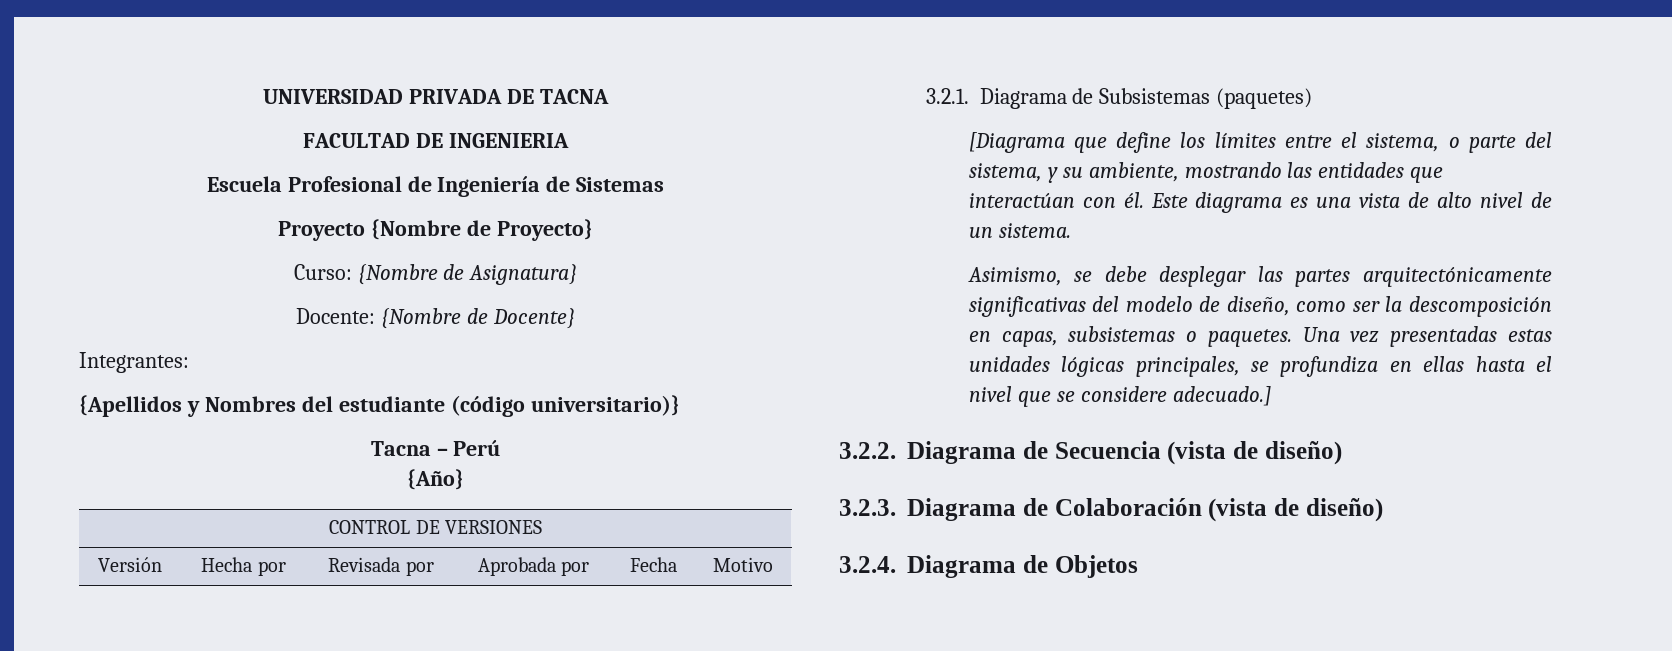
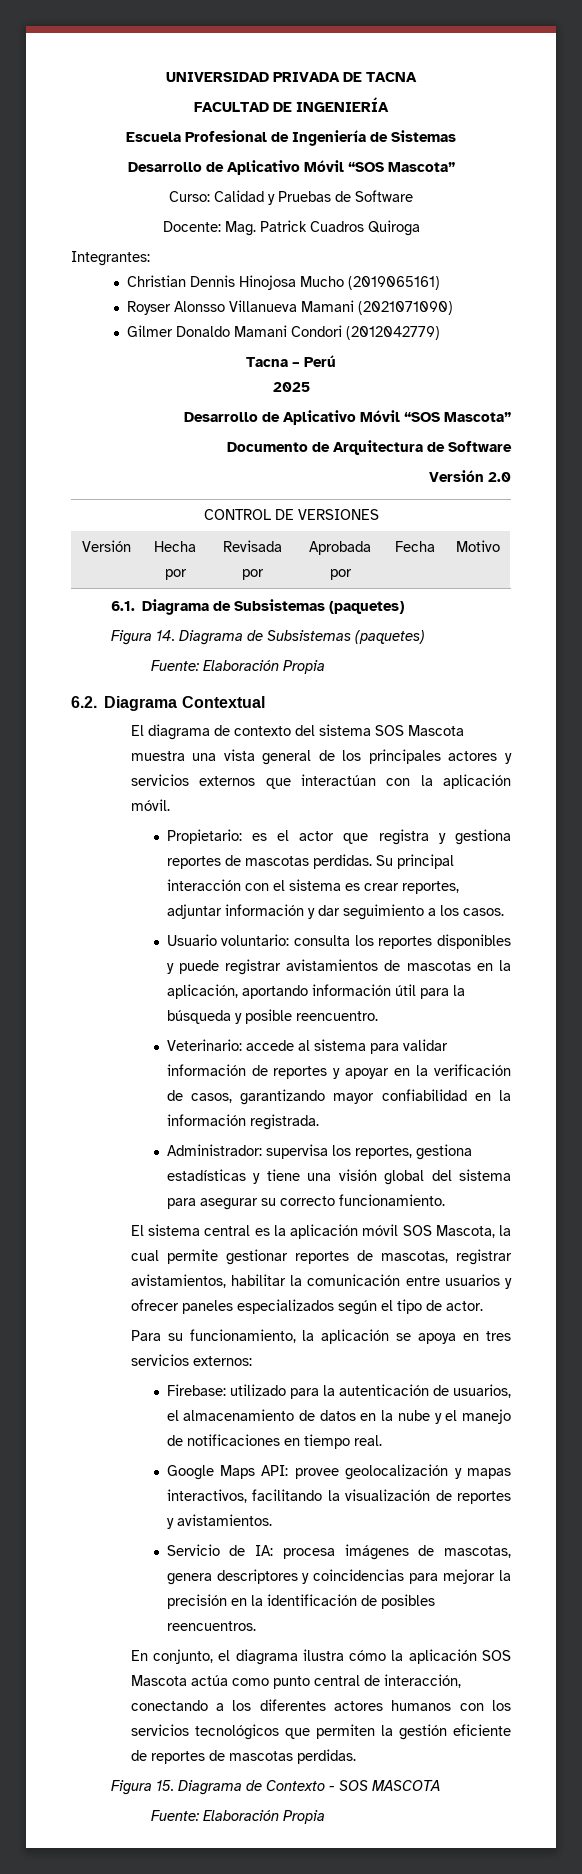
- FACULTAD DE INGENIERIA
+ FACULTAD DE INGENIERÍA
  Escuela Profesional de Ingeniería de Sistemas
- Proyecto {Nombre de Proyecto}
- Curso: {Nombre de Asignatura}
- Docente: {Nombre de Docente}
+ Desarrollo de Aplicativo Móvil “SOS Mascota”
+ Curso: Calidad y Pruebas de Software
+ Docente: Mag. Patrick Cuadros Quiroga
  Integrantes:
- {Apellidos y Nombres del estudiante (código universitario)}
+ Christian Dennis Hinojosa Mucho (2019065161)
+ Royser Alonsso Villanueva Mamani (2021071090)
+ Gilmer Donaldo Mamani Condori (2012042779)
  Tacna – Perú
- {Año}
+ 2025
+ Desarrollo de Aplicativo Móvil “SOS Mascota”
+ Documento de Arquitectura de Software
+ Versión 2.0
- 3.2.1. Diagrama de Subsistemas (paquetes)
- [Diagrama que define los límites entre el sistema, o parte del sistema, y su ambiente, mostrando las entidades que interactúan con él. Este diagrama es una vista de alto nivel de un sistema.
- Asimismo, se debe desplegar las partes arquitectónicamente significativas del modelo de diseño, como ser la descomposición en capas, subsistemas o paquetes. Una vez presentadas estas unidades lógicas principales, se profundiza en ellas hasta el nivel que se considere adecuado.]
- 3.2.2. Diagrama de Secuencia (vista de diseño)
- 3.2.3. Diagrama de Colaboración (vista de diseño)
- 3.2.4. Diagrama de Objetos
+ 6.1. Diagrama de Subsistemas (paquetes)
+ Figura 14. Diagrama de Subsistemas (paquetes)
+ Fuente: Elaboración Propia
+ 6.2. Diagrama Contextual
+ El diagrama de contexto del sistema SOS Mascota muestra una vista general de los principales actores y servicios externos que interactúan con la aplicación móvil.
+ Propietario: es el actor que registra y gestiona reportes de mascotas perdidas. Su principal interacción con el sistema es crear reportes, adjuntar información y dar seguimiento a los casos.
+ Usuario voluntario: consulta los reportes disponibles y puede registrar avistamientos de mascotas en la aplicación, aportando información útil para la búsqueda y posible reencuentro.
+ Veterinario: accede al sistema para validar información de reportes y apoyar en la verificación de casos, garantizando mayor confiabilidad en la información registrada.
+ Administrador: supervisa los reportes, gestiona estadísticas y tiene una visión global del sistema para asegurar su correcto funcionamiento.
+ El sistema central es la aplicación móvil SOS Mascota, la cual permite gestionar reportes de mascotas, registrar avistamientos, habilitar la comunicación entre usuarios y ofrecer paneles especializados según el tipo de actor.
+ Para su funcionamiento, la aplicación se apoya en tres servicios externos:
+ Firebase: utilizado para la autenticación de usuarios, el almacenamiento de datos en la nube y el manejo de notificaciones en tiempo real.
+ Google Maps API: provee geolocalización y mapas interactivos, facilitando la visualización de reportes y avistamientos.
+ Servicio de IA: procesa imágenes de mascotas, genera descriptores y coincidencias para mejorar la precisión en la identificación de posibles reencuentros.
+ En conjunto, el diagrama ilustra cómo la aplicación SOS Mascota actúa como punto central de interacción, conectando a los diferentes actores humanos con los servicios tecnológicos que permiten la gestión eficiente de reportes de mascotas perdidas.
+ Figura 15. Diagrama de Contexto - SOS MASCOTA
+ Fuente: Elaboración Propia

